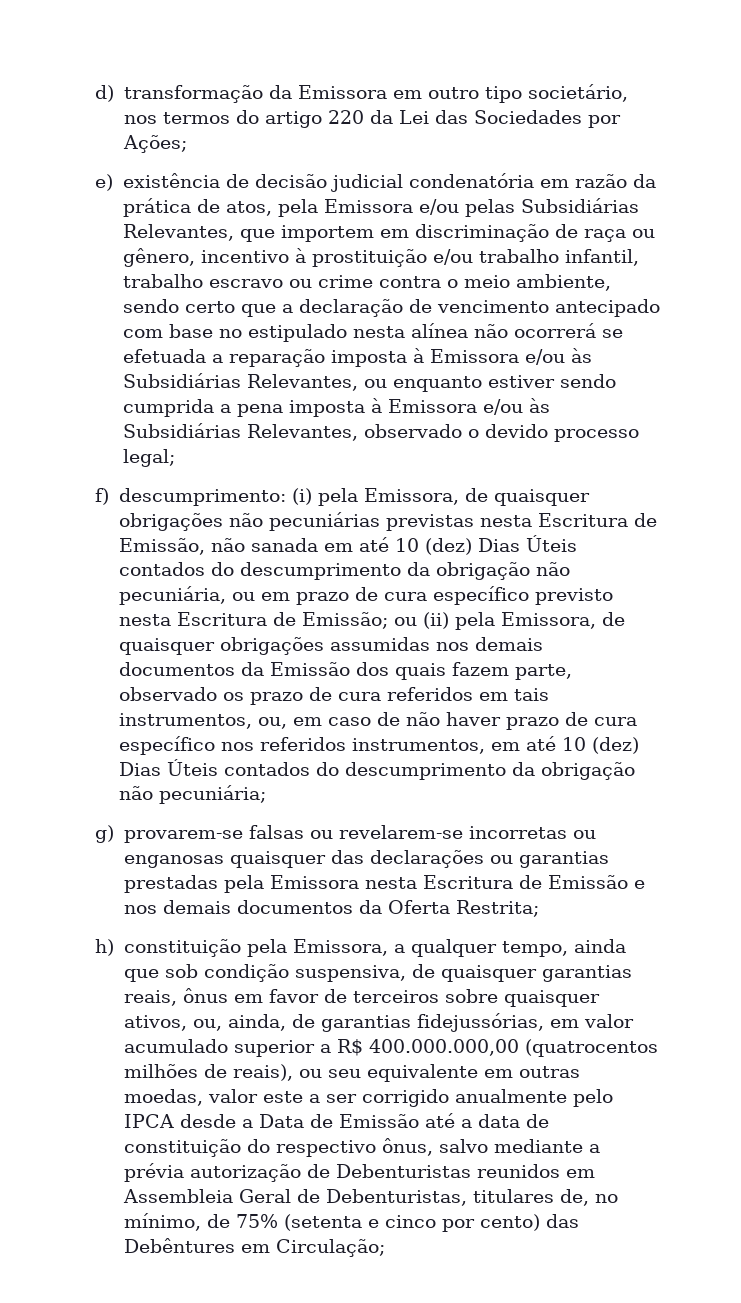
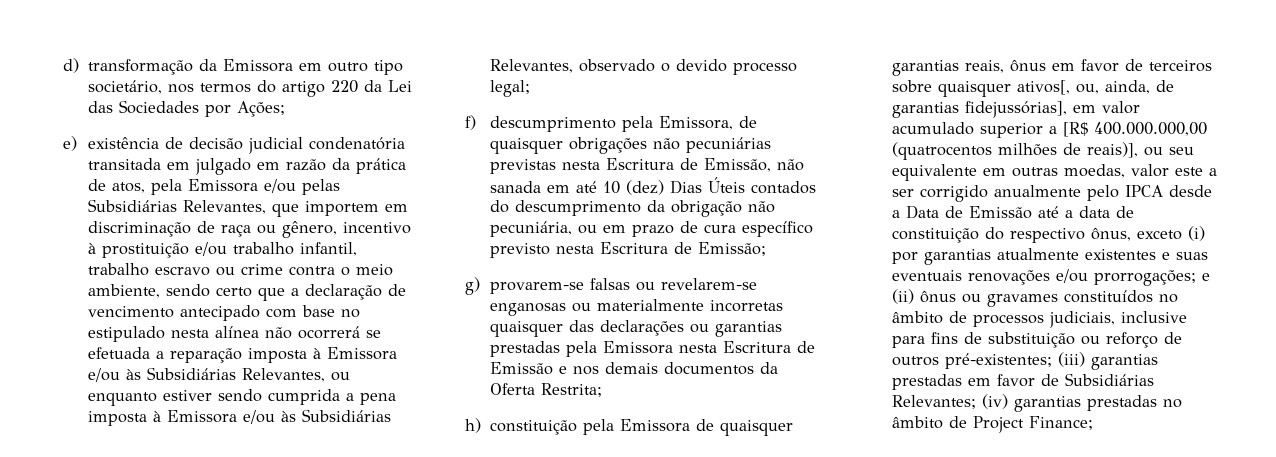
- e) existência de decisão judicial condenatória em razão da prática de atos, pela Emissora e/ou pelas Subsidiárias Relevantes, que importem em discriminação de raça ou gênero, incentivo à prostituição e/ou trabalho infantil, trabalho escravo ou crime contra o meio ambiente, sendo certo que a declaração de vencimento antecipado com base no estipulado nesta alínea não ocorrerá se efetuada a reparação imposta à Emissora e/ou às Subsidiárias Relevantes, ou enquanto estiver sendo cumprida a pena imposta à Emissora e/ou às Subsidiárias Relevantes, observado o devido processo legal;
+ e) existência de decisão judicial condenatória transitada em julgado em razão da prática de atos, pela Emissora e/ou pelas Subsidiárias Relevantes, que importem em discriminação de raça ou gênero, incentivo à prostituição e/ou trabalho infantil, trabalho escravo ou crime contra o meio ambiente, sendo certo que a declaração de vencimento antecipado com base no estipulado nesta alínea não ocorrerá se efetuada a reparação imposta à Emissora e/ou às Subsidiárias Relevantes, ou enquanto estiver sendo cumprida a pena imposta à Emissora e/ou às Subsidiárias Relevantes, observado o devido processo legal;
- f) descumprimento: (i) pela Emissora, de quaisquer obrigações não pecuniárias previstas nesta Escritura de Emissão, não sanada em até 10 (dez) Dias Úteis contados do descumprimento da obrigação não pecuniária, ou em prazo de cura específico previsto nesta Escritura de Emissão; ou (ii) pela Emissora, de quaisquer obrigações assumidas nos demais documentos da Emissão dos quais fazem parte, observado os prazo de cura referidos em tais instrumentos, ou, em caso de não haver prazo de cura específico nos referidos instrumentos, em até 10 (dez) Dias Úteis contados do descumprimento da obrigação não pecuniária;
+ f) descumprimento pela Emissora, de quaisquer obrigações não pecuniárias previstas nesta Escritura de Emissão, não sanada em até 10 (dez) Dias Úteis contados do descumprimento da obrigação não pecuniária, ou em prazo de cura específico previsto nesta Escritura de Emissão;
- g) provarem-se falsas ou revelarem-se incorretas ou enganosas quaisquer das declarações ou garantias prestadas pela Emissora nesta Escritura de Emissão e nos demais documentos da Oferta Restrita;
+ g) provarem-se falsas ou revelarem-se enganosas ou materialmente incorretas quaisquer das declarações ou garantias prestadas pela Emissora nesta Escritura de Emissão e nos demais documentos da Oferta Restrita;
- h) constituição pela Emissora, a qualquer tempo, ainda que sob condição suspensiva, de quaisquer garantias reais, ônus em favor de terceiros sobre quaisquer ativos, ou, ainda, de garantias fidejussórias, em valor acumulado superior a R$ 400.000.000,00 (quatrocentos milhões de reais), ou seu equivalente em outras moedas, valor este a ser corrigido anualmente pelo IPCA desde a Data de Emissão até a data de constituição do respectivo ônus, salvo mediante a prévia autorização de Debenturistas reunidos em Assembleia Geral de Debenturistas, titulares de, no mínimo, de 75% (setenta e cinco por cento) das Debêntures em Circulação;
+ h) constituição pela Emissora de quaisquer garantias reais, ônus em favor de terceiros sobre quaisquer ativos[, ou, ainda, de garantias fidejussórias], em valor acumulado superior a [R$ 400.000.000,00 (quatrocentos milhões de reais)], ou seu equivalente em outras moedas, valor este a ser corrigido anualmente pelo IPCA desde a Data de Emissão até a data de constituição do respectivo ônus, exceto (i) por garantias atualmente existentes e suas eventuais renovações e/ou prorrogações; e (ii) ônus ou gravames constituídos no âmbito de processos judiciais, inclusive para fins de substituição ou reforço de outros pré-existentes; (iii) garantias prestadas em favor de Subsidiárias Relevantes; (iv) garantias prestadas no âmbito de Project Finance;

